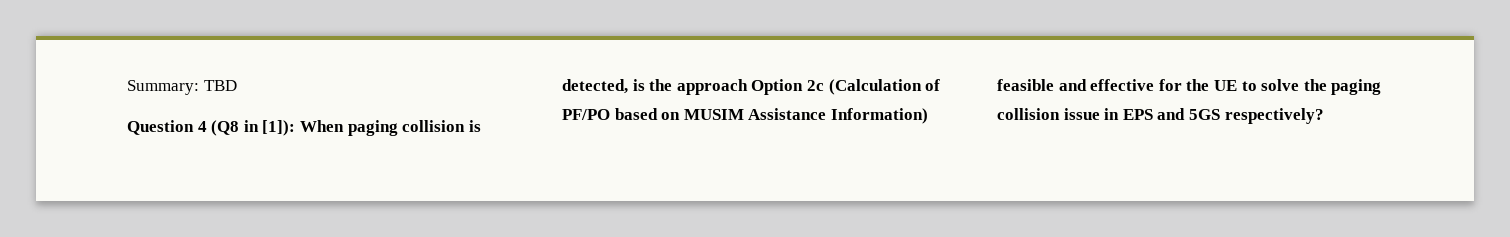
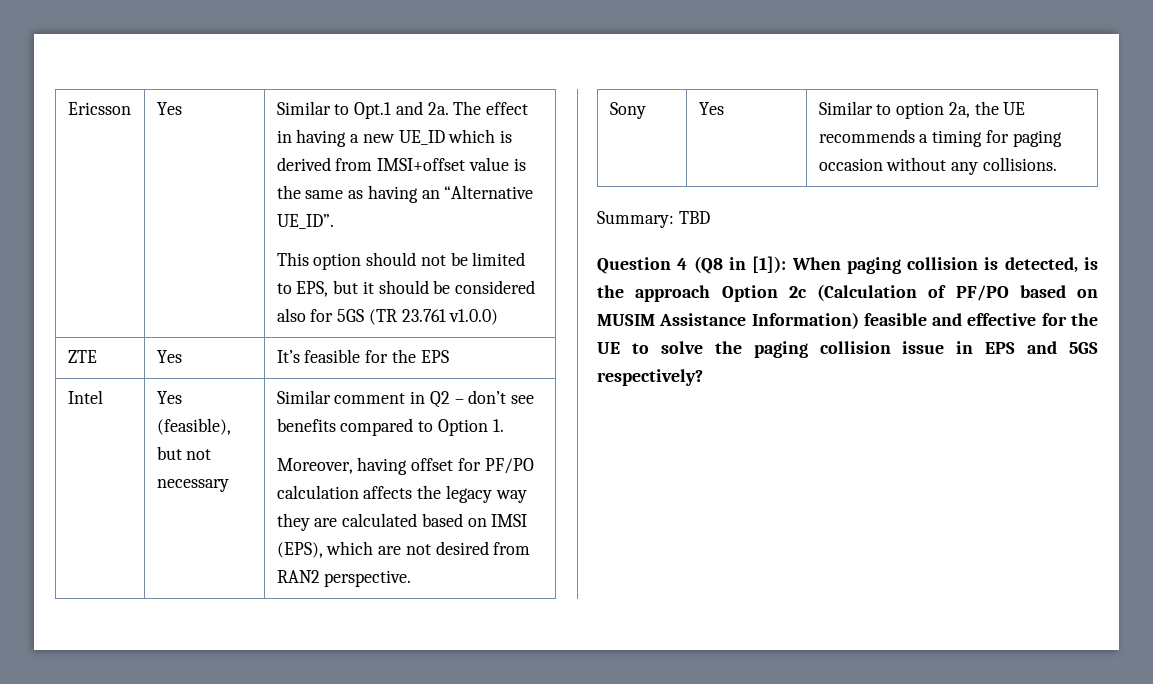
+ Ericsson | Yes | Similar to Opt.1 and 2a. The effect in having a new UE_ID which is derived from IMSI+offset value is the same as having an “Alternative UE_ID”.
+ This option should not be limited to EPS, but it should be considered also for 5GS (TR 23.761 v1.0.0)
+ ZTE | Yes | It’s feasible for the EPS
+ Intel | Yes (feasible), but not necessary | Similar comment in Q2 – don’t see benefits compared to Option 1.
+ Moreover, having offset for PF/PO calculation affects the legacy way they are calculated based on IMSI (EPS), which are not desired from RAN2 perspective.
+ Sony | Yes | Similar to option 2a, the UE recommends a timing for paging occasion without any collisions.

